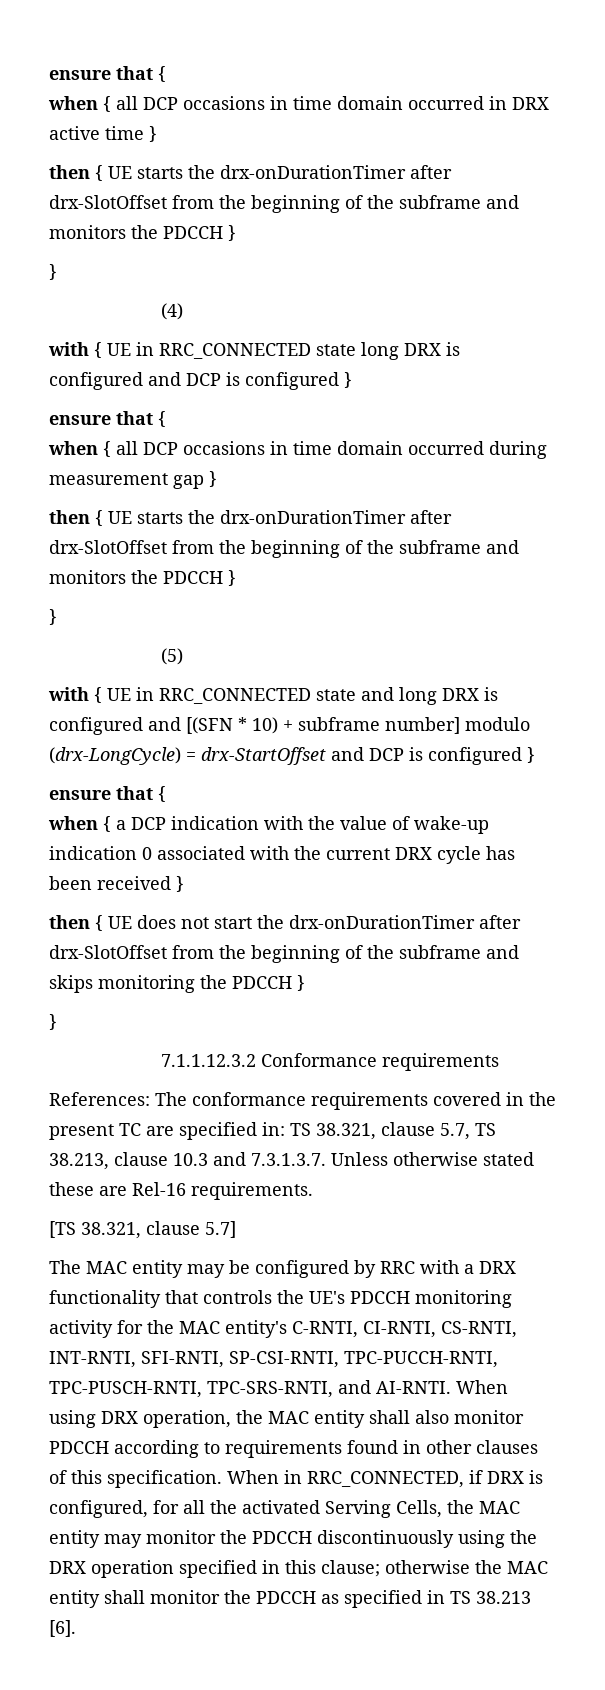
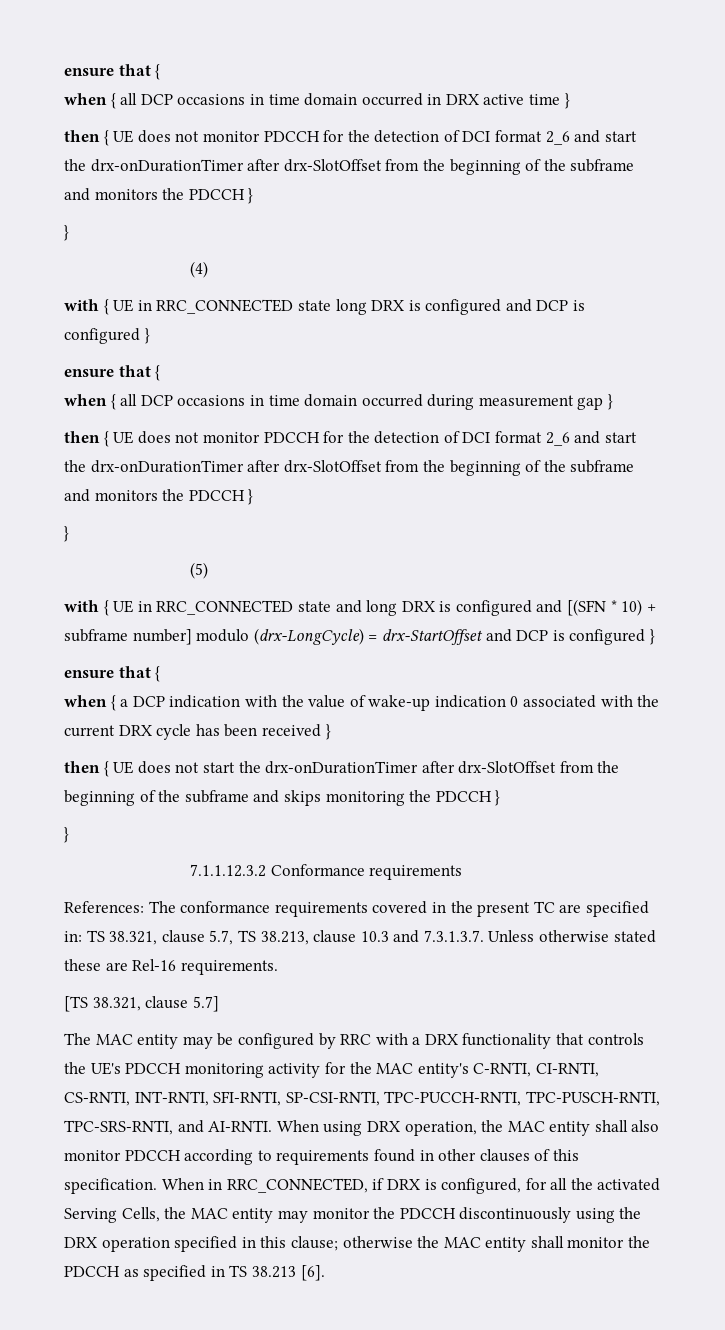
  when { all DCP occasions in time domain occurred in DRX active time }
- then { UE starts the drx-onDurationTimer after drx-SlotOffset from the beginning of the subframe and monitors the PDCCH }
+ then { UE does not monitor PDCCH for the detection of DCI format 2_6 and start the drx-onDurationTimer after drx-SlotOffset from the beginning of the subframe and monitors the PDCCH }
  when { all DCP occasions in time domain occurred during measurement gap }
- then { UE starts the drx-onDurationTimer after drx-SlotOffset from the beginning of the subframe and monitors the PDCCH }
+ then { UE does not monitor PDCCH for the detection of DCI format 2_6 and start the drx-onDurationTimer after drx-SlotOffset from the beginning of the subframe and monitors the PDCCH }

